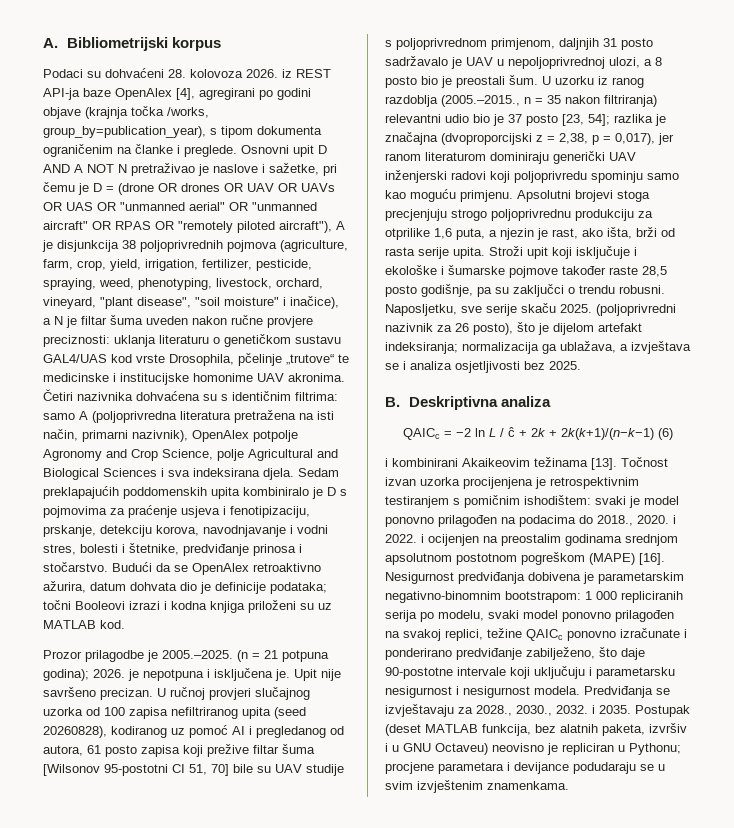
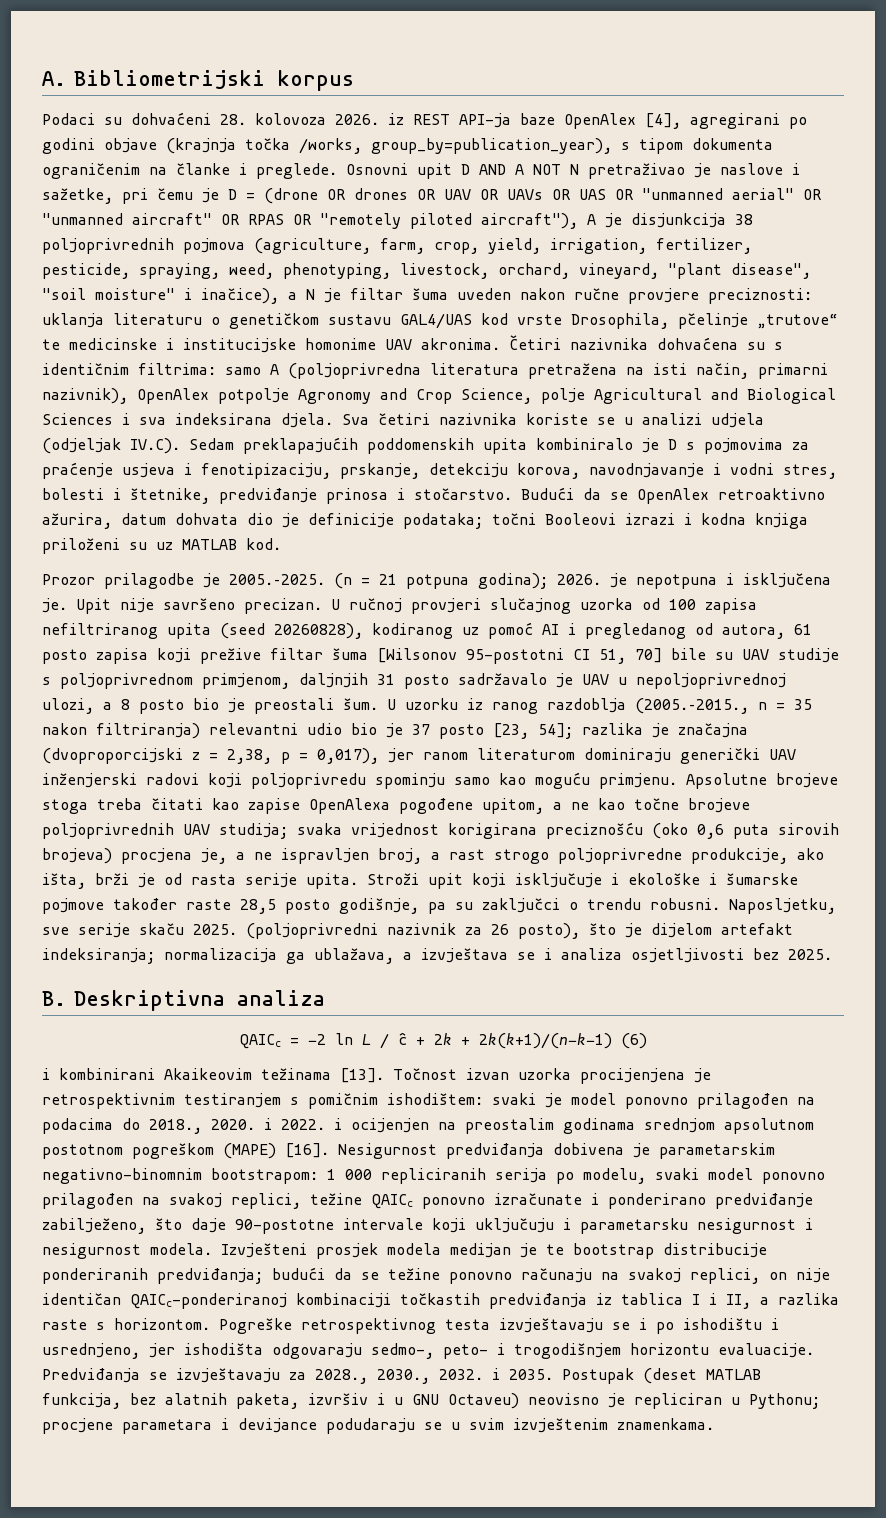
- Sedam preklapajućih poddomenskih upita kombiniralo je D s pojmovima za praćenje usjeva i fenotipizaciju, prskanje, detekciju korova, navodnjavanje i vodni stres, bolesti i štetnike, predviđanje prinosa i stočarstvo.
+ Sva četiri nazivnika koriste se u analizi udjela (odjeljak IV.C). Sedam preklapajućih poddomenskih upita kombiniralo je D s pojmovima za praćenje usjeva i fenotipizaciju, prskanje, detekciju korova, navodnjavanje i vodni stres, bolesti i štetnike, predviđanje prinosa i stočarstvo.
- Apsolutni brojevi stoga precjenjuju strogo poljoprivrednu produkciju za otprilike 1,6 puta, a njezin je rast, ako išta, brži od rasta serije upita.
+ Apsolutne brojeve stoga treba čitati kao zapise OpenAlexa pogođene upitom, a ne kao točne brojeve poljoprivrednih UAV studija; svaka vrijednost korigirana preciznošću (oko 0,6 puta sirovih brojeva) procjena je, a ne ispravljen broj, a rast strogo poljoprivredne produkcije, ako išta, brži je od rasta serije upita.
+ Izvješteni prosjek modela medijan je te bootstrap distribucije ponderiranih predviđanja; budući da se težine ponovno računaju na svakoj replici, on nije identičan QAICc-ponderiranoj kombinaciji točkastih predviđanja iz tablica I i II, a razlika raste s horizontom. Pogreške retrospektivnog testa izvještavaju se i po ishodištu i usrednjeno, jer ishodišta odgovaraju sedmo-, peto- i trogodišnjem horizontu evaluacije.

